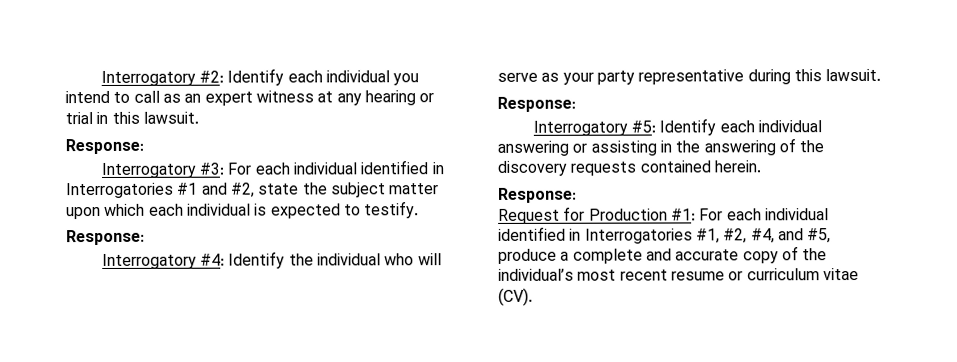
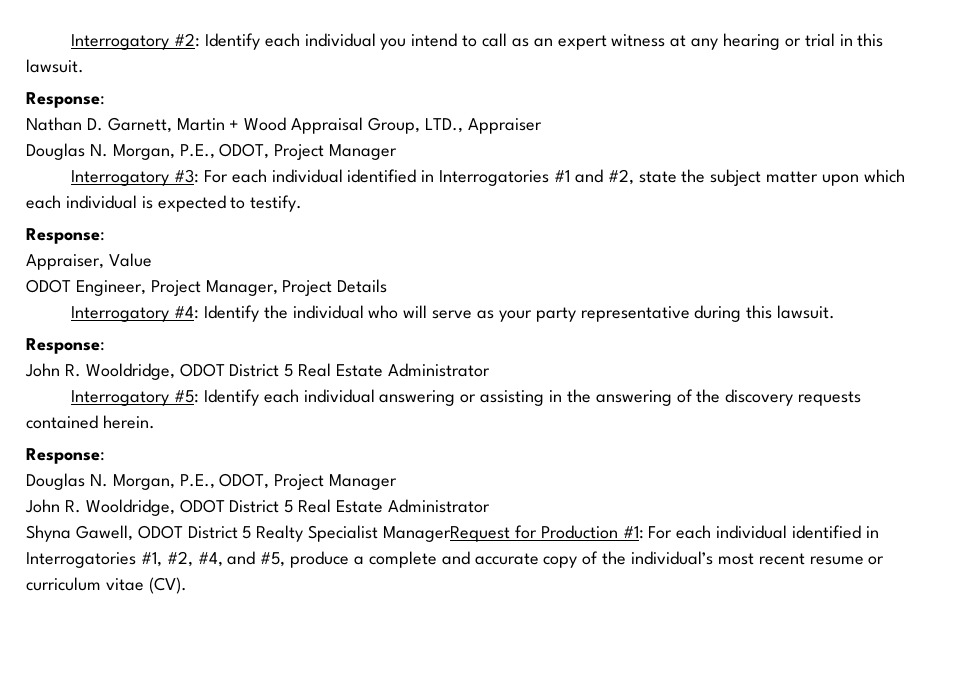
+ Nathan D. Garnett, Martin + Wood Appraisal Group, LTD., Appraiser
+ Douglas N. Morgan, P.E., ODOT, Project Manager
+ Appraiser, Value
+ ODOT Engineer, Project Manager, Project Details
  Interrogatory #4: Identify the individual who will serve as your party representative during this lawsuit.
  Response:
+ John R. Wooldridge, ODOT District 5 Real Estate Administrator
  Interrogatory #5: Identify each individual answering or assisting in the answering of the discovery requests contained herein.
  Response:
- Request for Production #1: For each individual identified in Interrogatories #1, #2, #4, and #5, produce a complete and accurate copy of the individual’s most recent resume or curriculum vitae (CV).
+ Douglas N. Morgan, P.E., ODOT, Project Manager
+ John R. Wooldridge, ODOT District 5 Real Estate Administrator
+ Shyna Gawell, ODOT District 5 Realty Specialist ManagerRequest for Production #1: For each individual identified in Interrogatories #1, #2, #4, and #5, produce a complete and accurate copy of the individual’s most recent resume or curriculum vitae (CV).

